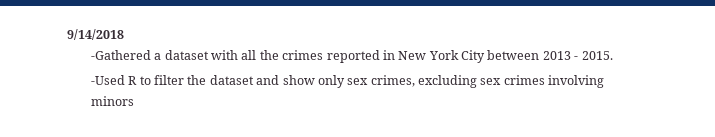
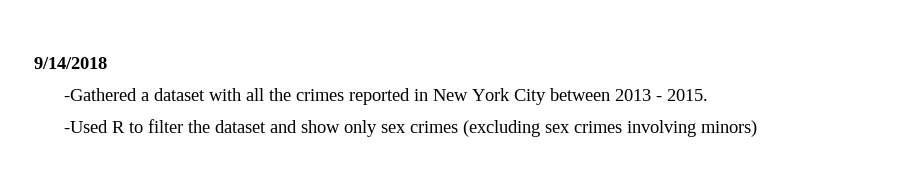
- -Used R to filter the dataset and show only sex crimes, excluding sex crimes involving minors
+ -Used R to filter the dataset and show only sex crimes (excluding sex crimes involving minors)

